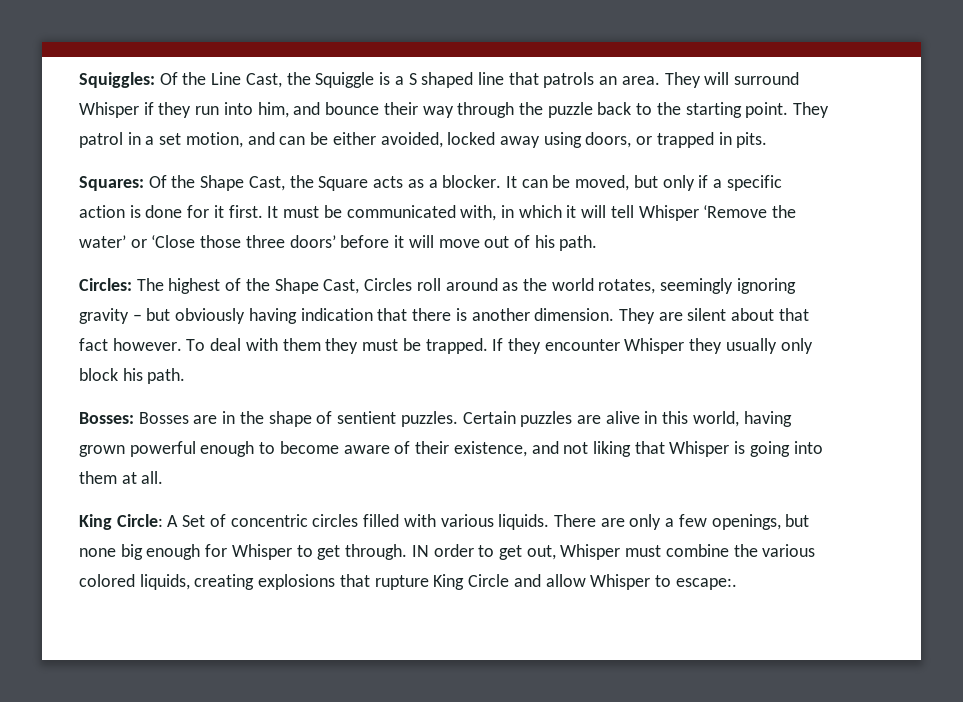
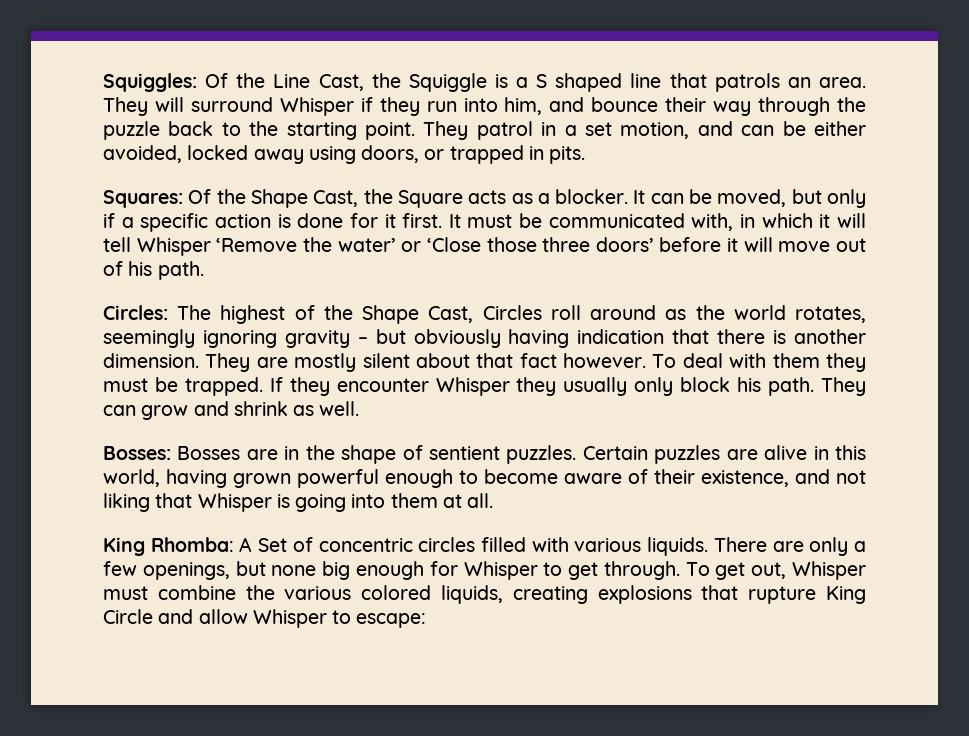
- They are silent about that fact however.
+ They are mostly silent about that fact however.
+ They can grow and shrink as well.
- King Circle: A Set of concentric circles filled with various liquids.
+ King Rhomba: A Set of concentric circles filled with various liquids.
- IN order to get out, Whisper must combine the various colored liquids, creating explosions that rupture King Circle and allow Whisper to escape:.
+ To get out, Whisper must combine the various colored liquids, creating explosions that rupture King Circle and allow Whisper to escape:

